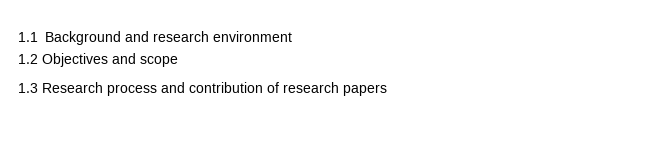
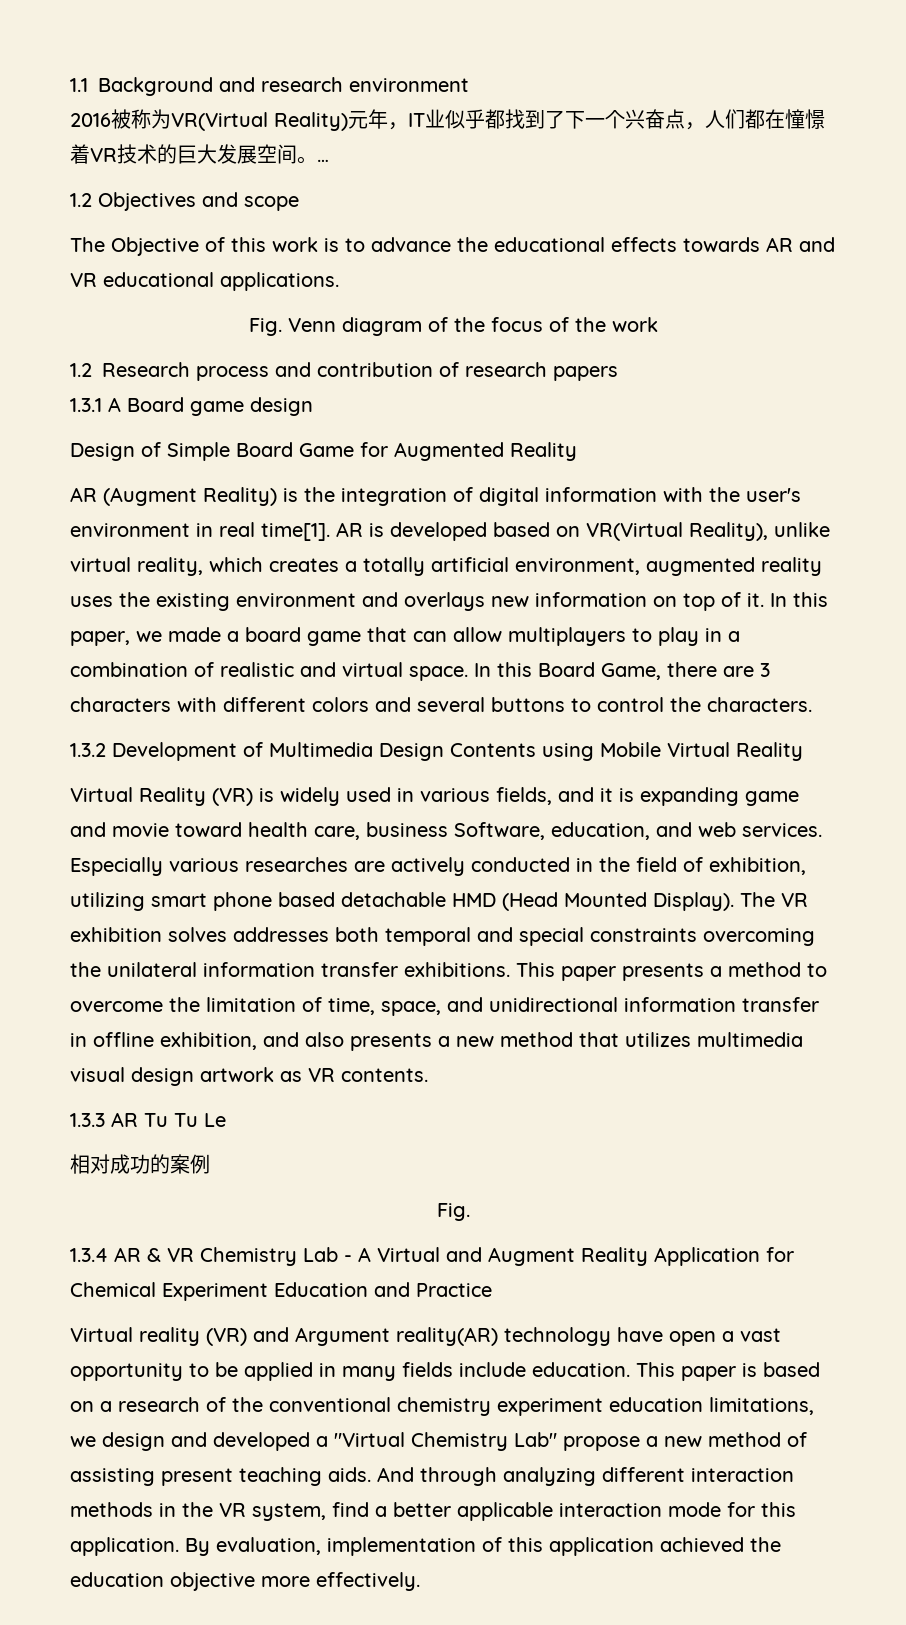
+ 2016被称为VR(Virtual Reality)元年，IT业似乎都找到了下一个兴奋点，人们都在憧憬着VR技术的巨大发展空间。…
  1.2 Objectives and scope
- 1.3 Research process and contribution of research papers
+ The Objective of this work is to advance the educational effects towards AR and VR educational applications.
+ Fig. Venn diagram of the focus of the work
+ 1.2 Research process and contribution of research papers
+ 1.3.1 A Board game design
+ Design of Simple Board Game for Augmented Reality
+ AR (Augment Reality) is the integration of digital information with the user's environment in real time[1]. AR is developed based on VR(Virtual Reality), unlike virtual reality, which creates a totally artificial environment, augmented reality uses the existing environment and overlays new information on top of it. In this paper, we made a board game that can allow multiplayers to play in a combination of realistic and virtual space. In this Board Game, there are 3 characters with different colors and several buttons to control the characters.
+ 1.3.2 Development of Multimedia Design Contents using Mobile Virtual Reality
+ Virtual Reality (VR) is widely used in various fields, and it is expanding game and movie toward health care, business Software, education, and web services. Especially various researches are actively conducted in the field of exhibition, utilizing smart phone based detachable HMD (Head Mounted Display). The VR exhibition solves addresses both temporal and special constraints overcoming the unilateral information transfer exhibitions. This paper presents a method to overcome the limitation of time, space, and unidirectional information transfer in offline exhibition, and also presents a new method that utilizes multimedia visual design artwork as VR contents.
+ 1.3.3 AR Tu Tu Le
+ 相对成功的案例
+ Fig.
+ 1.3.4 AR & VR Chemistry Lab - A Virtual and Augment Reality Application for Chemical Experiment Education and Practice
+ Virtual reality (VR) and Argument reality(AR) technology have open a vast opportunity to be applied in many fields include education. This paper is based on a research of the conventional chemistry experiment education limitations, we design and developed a "Virtual Chemistry Lab" propose a new method of assisting present teaching aids. And through analyzing different interaction methods in the VR system, find a better applicable interaction mode for this application. By evaluation, implementation of this application achieved the education objective more effectively.

